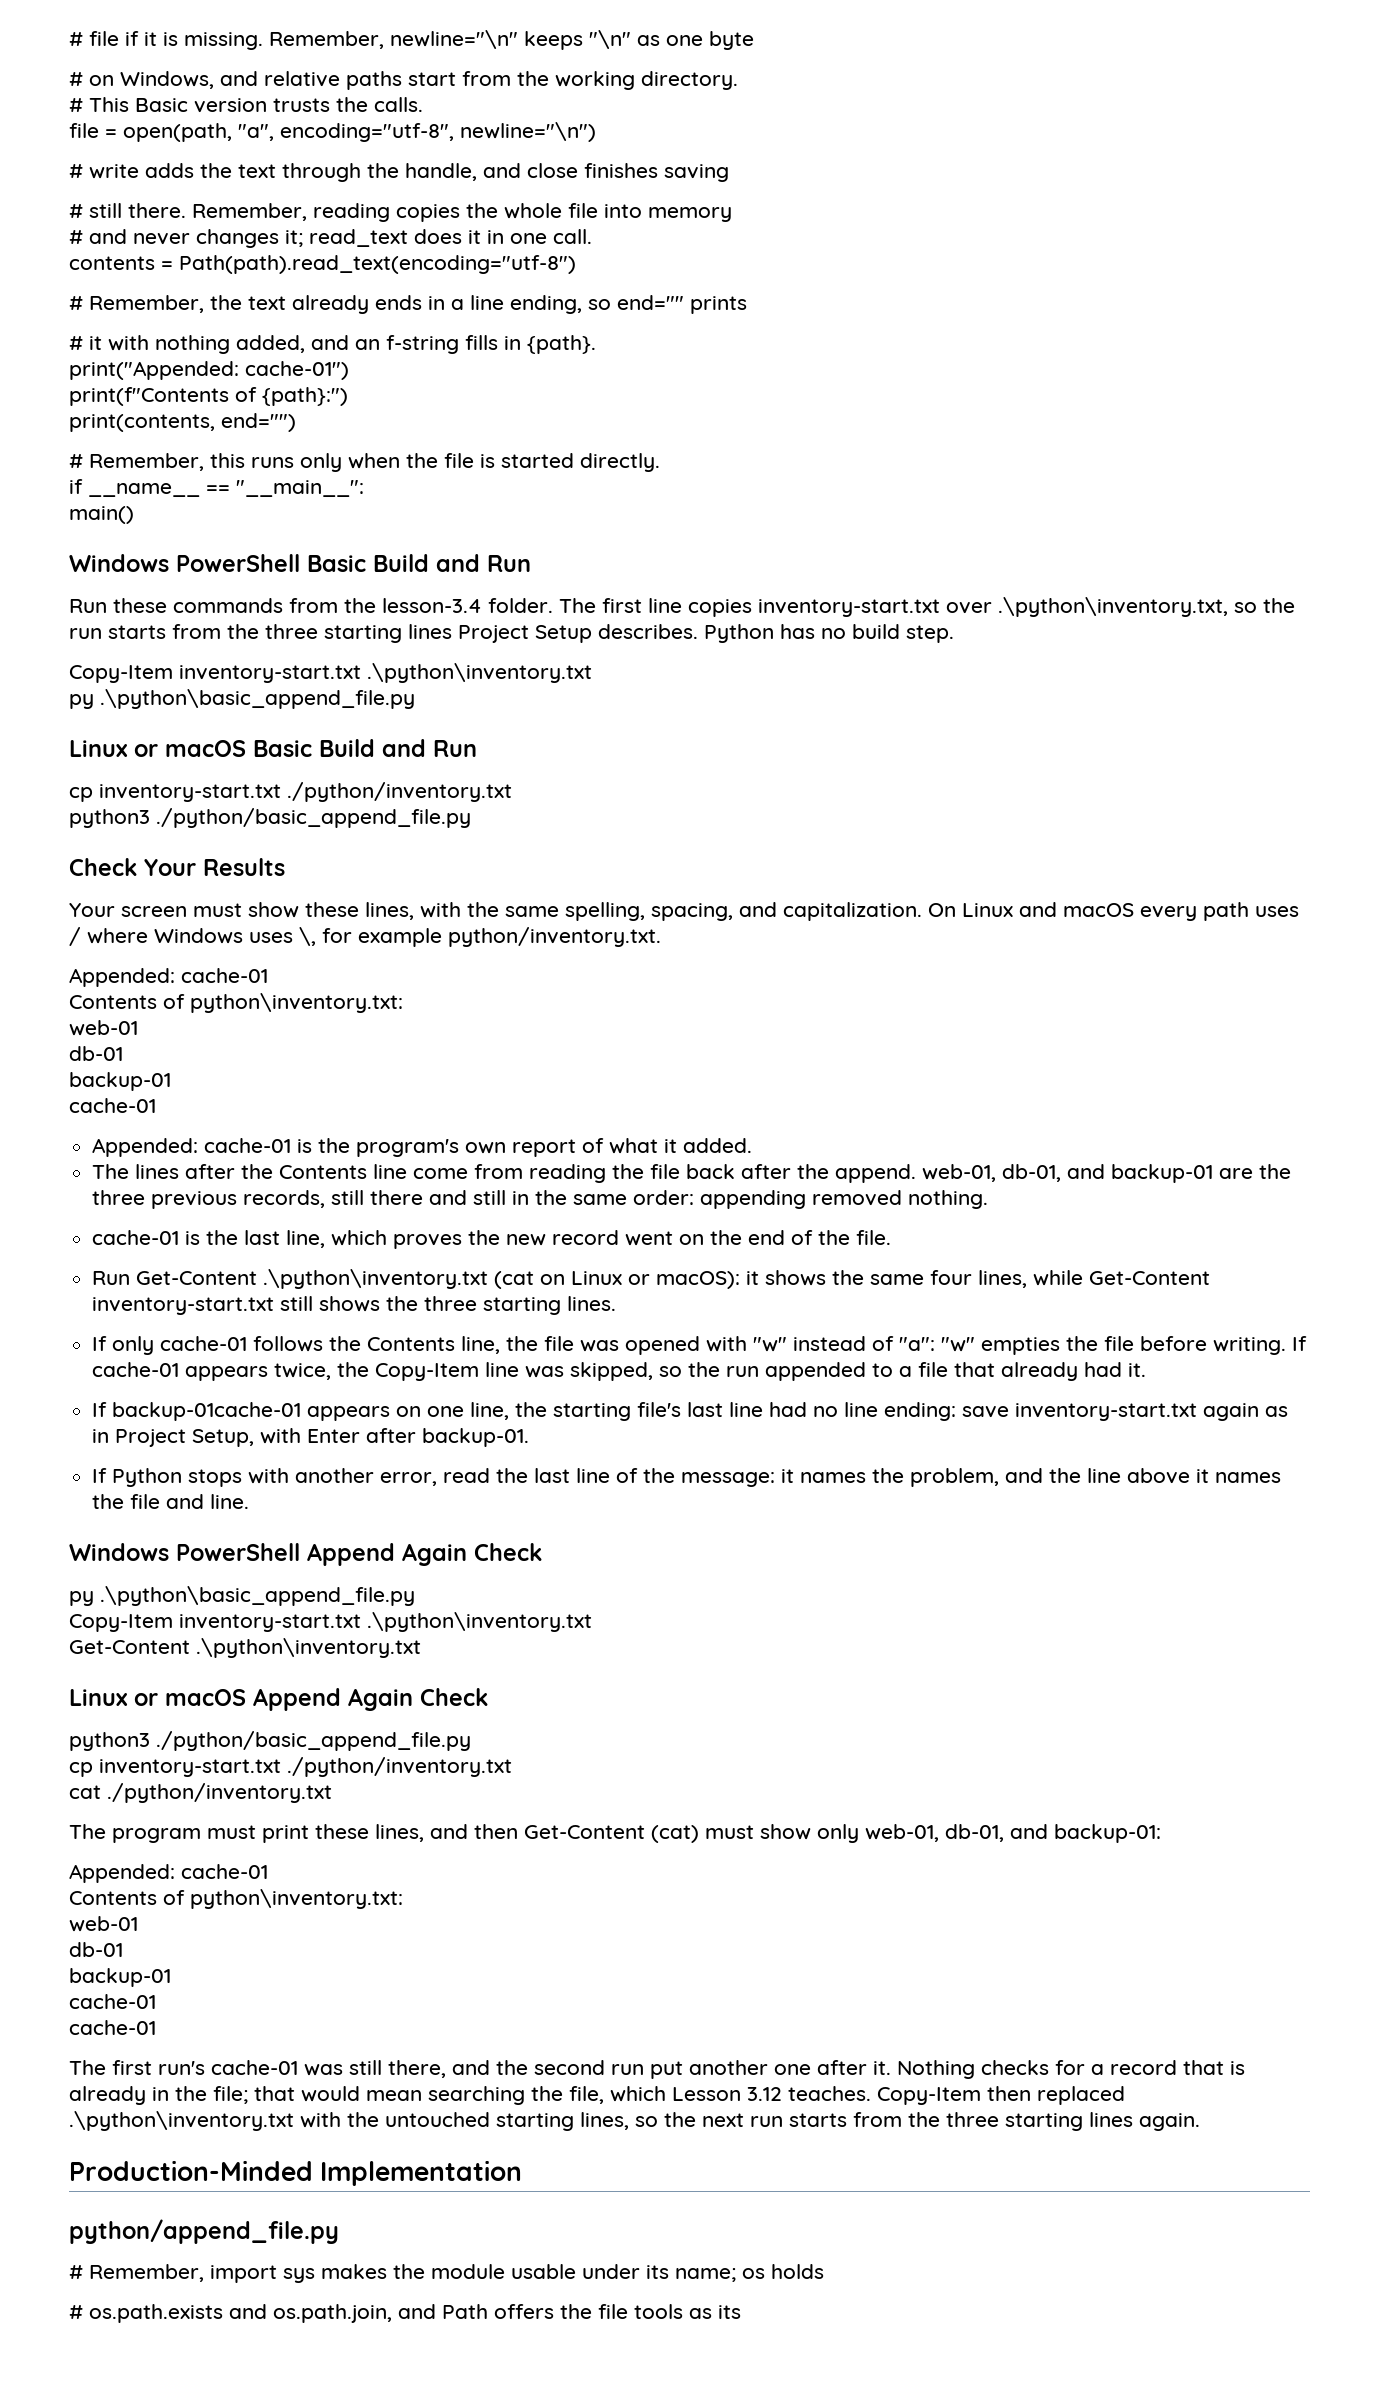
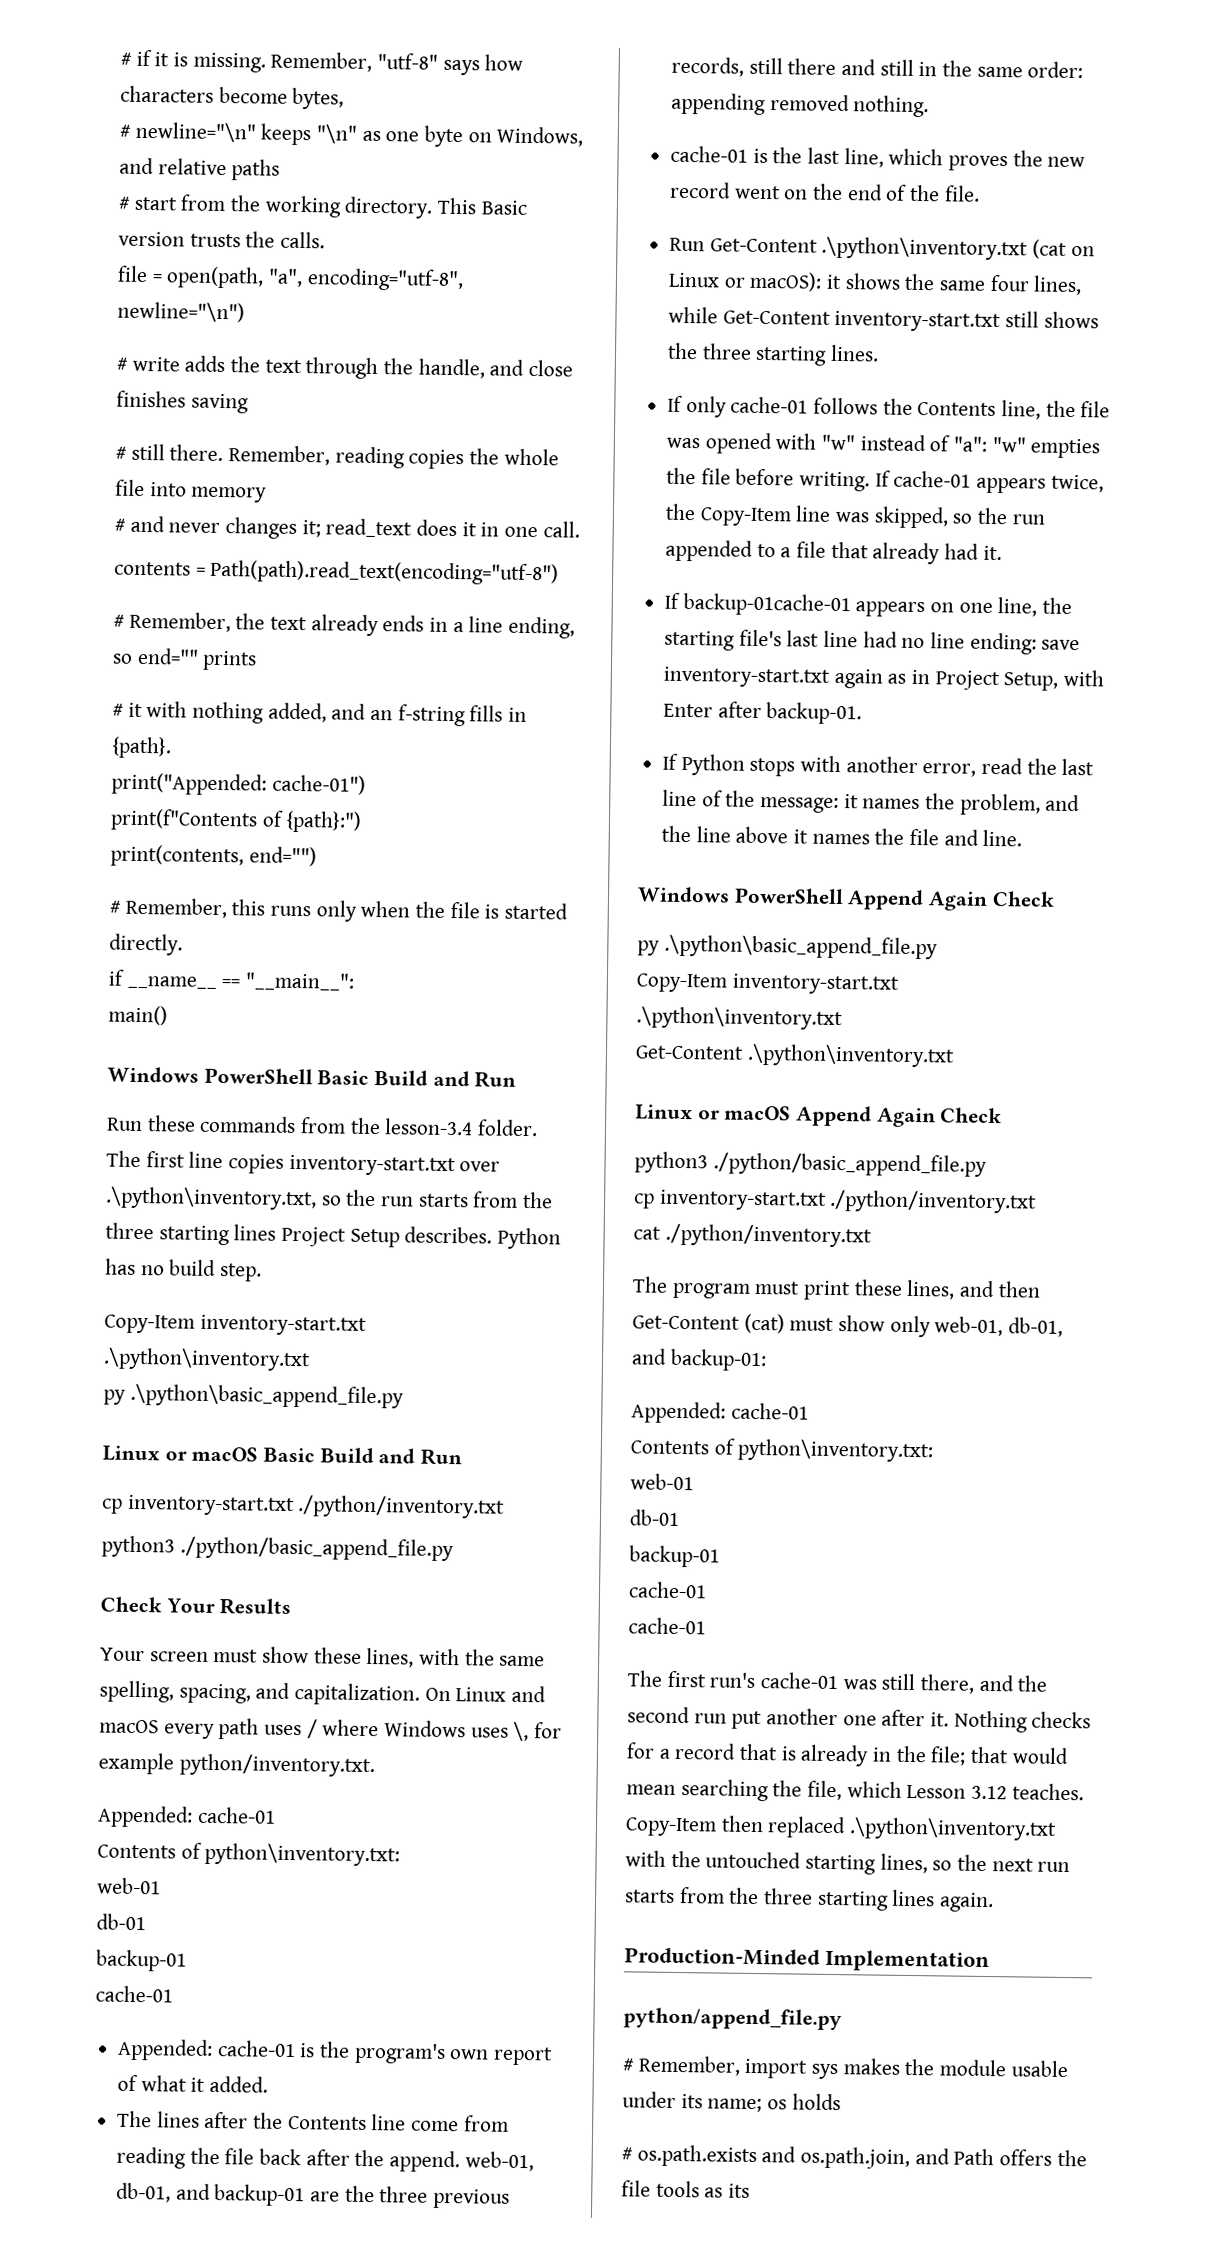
- # file if it is missing.
+ # if it is missing.
- Remember, newline="\n" keeps "\n" as one byte
- # on Windows, and relative paths start from the working directory.
- # This Basic version trusts the calls.
+ Remember, "utf-8" says how characters become bytes,
+ # newline="\n" keeps "\n" as one byte on Windows, and relative paths
+ # start from the working directory. This Basic version trusts the calls.

